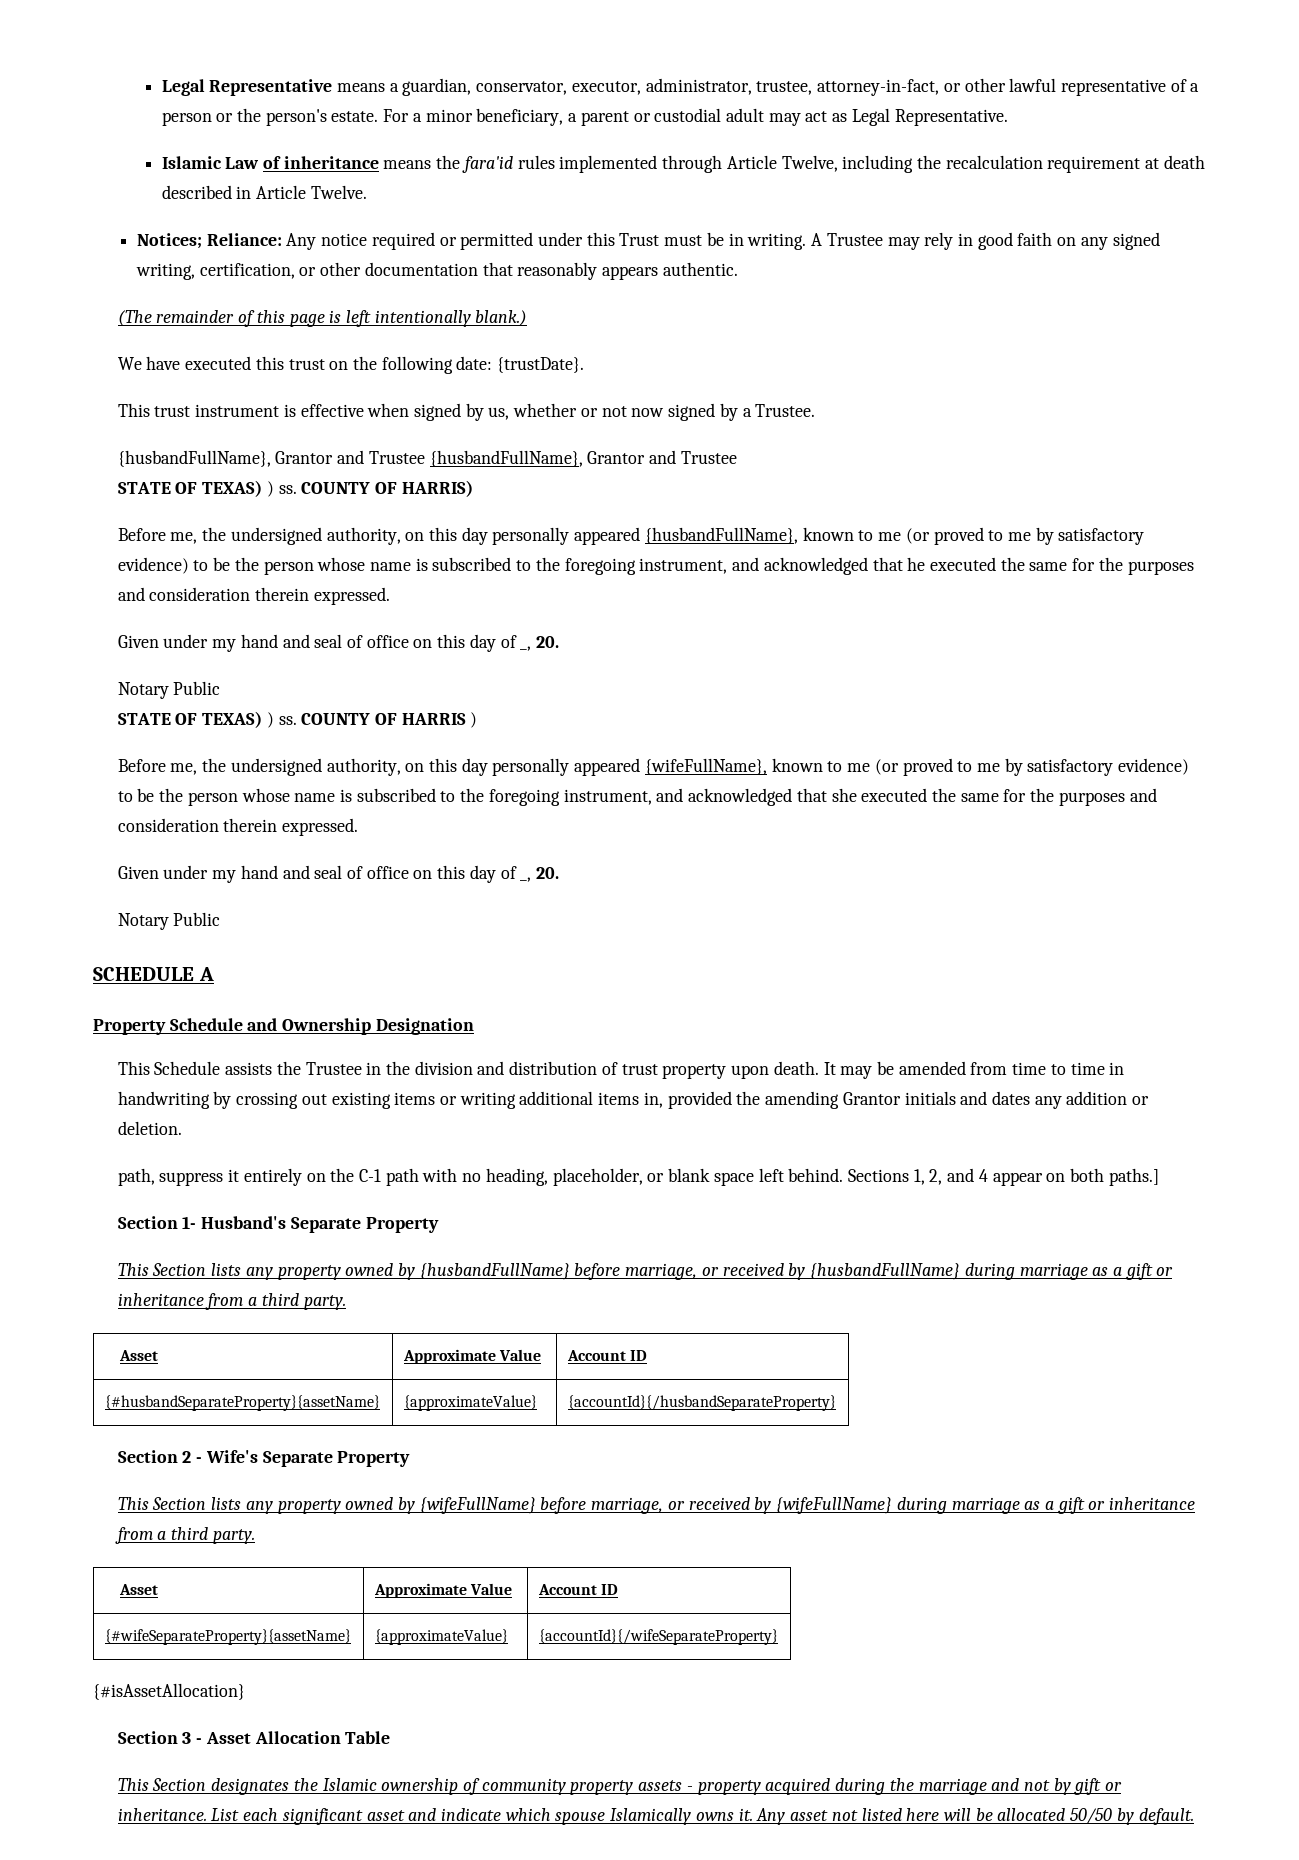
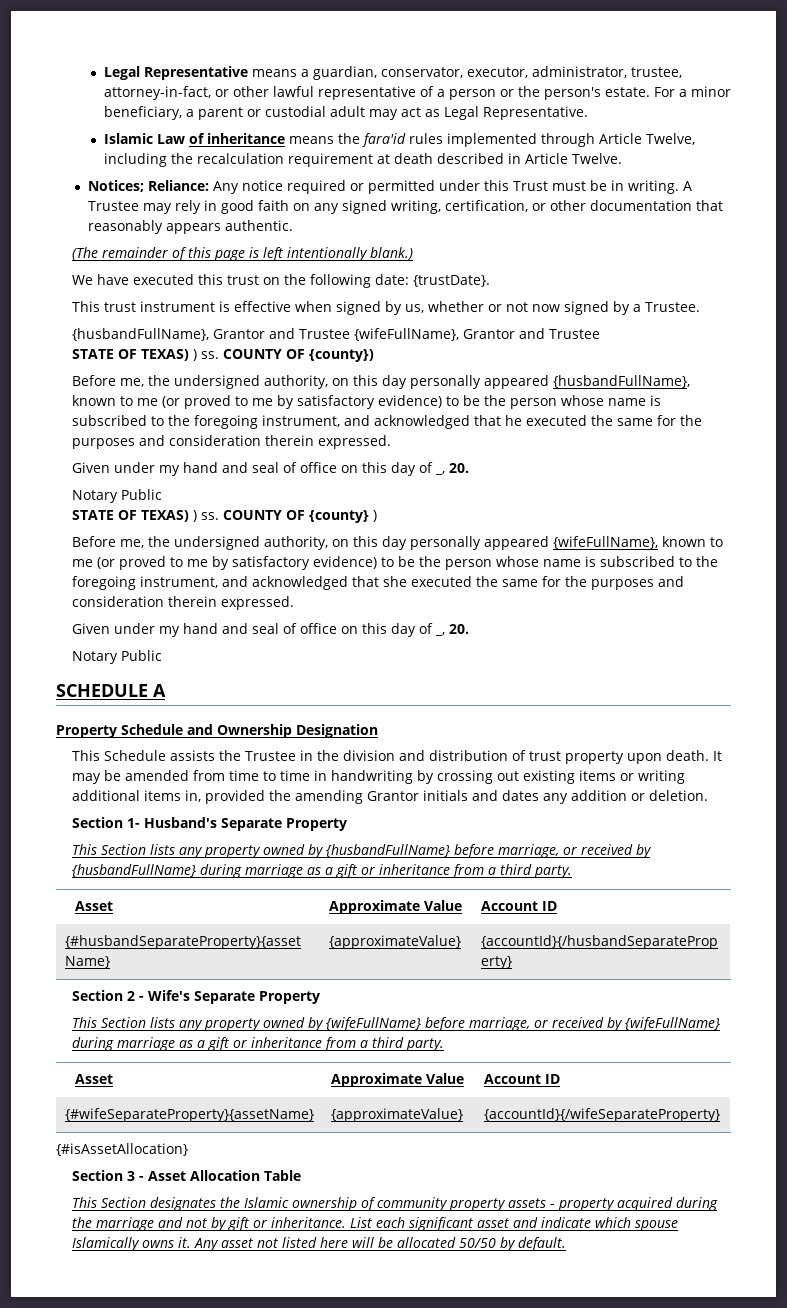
- {husbandFullName}, Grantor and Trustee {husbandFullName}, Grantor and Trustee
+ {husbandFullName}, Grantor and Trustee {wifeFullName}, Grantor and Trustee
- COUNTY OF HARRIS)
+ COUNTY OF {county})
- COUNTY OF HARRIS )
+ COUNTY OF {county} )
- path, suppress it entirely on the C-1 path with no heading, placeholder, or blank space left behind. Sections 1, 2, and 4 appear on both paths.]

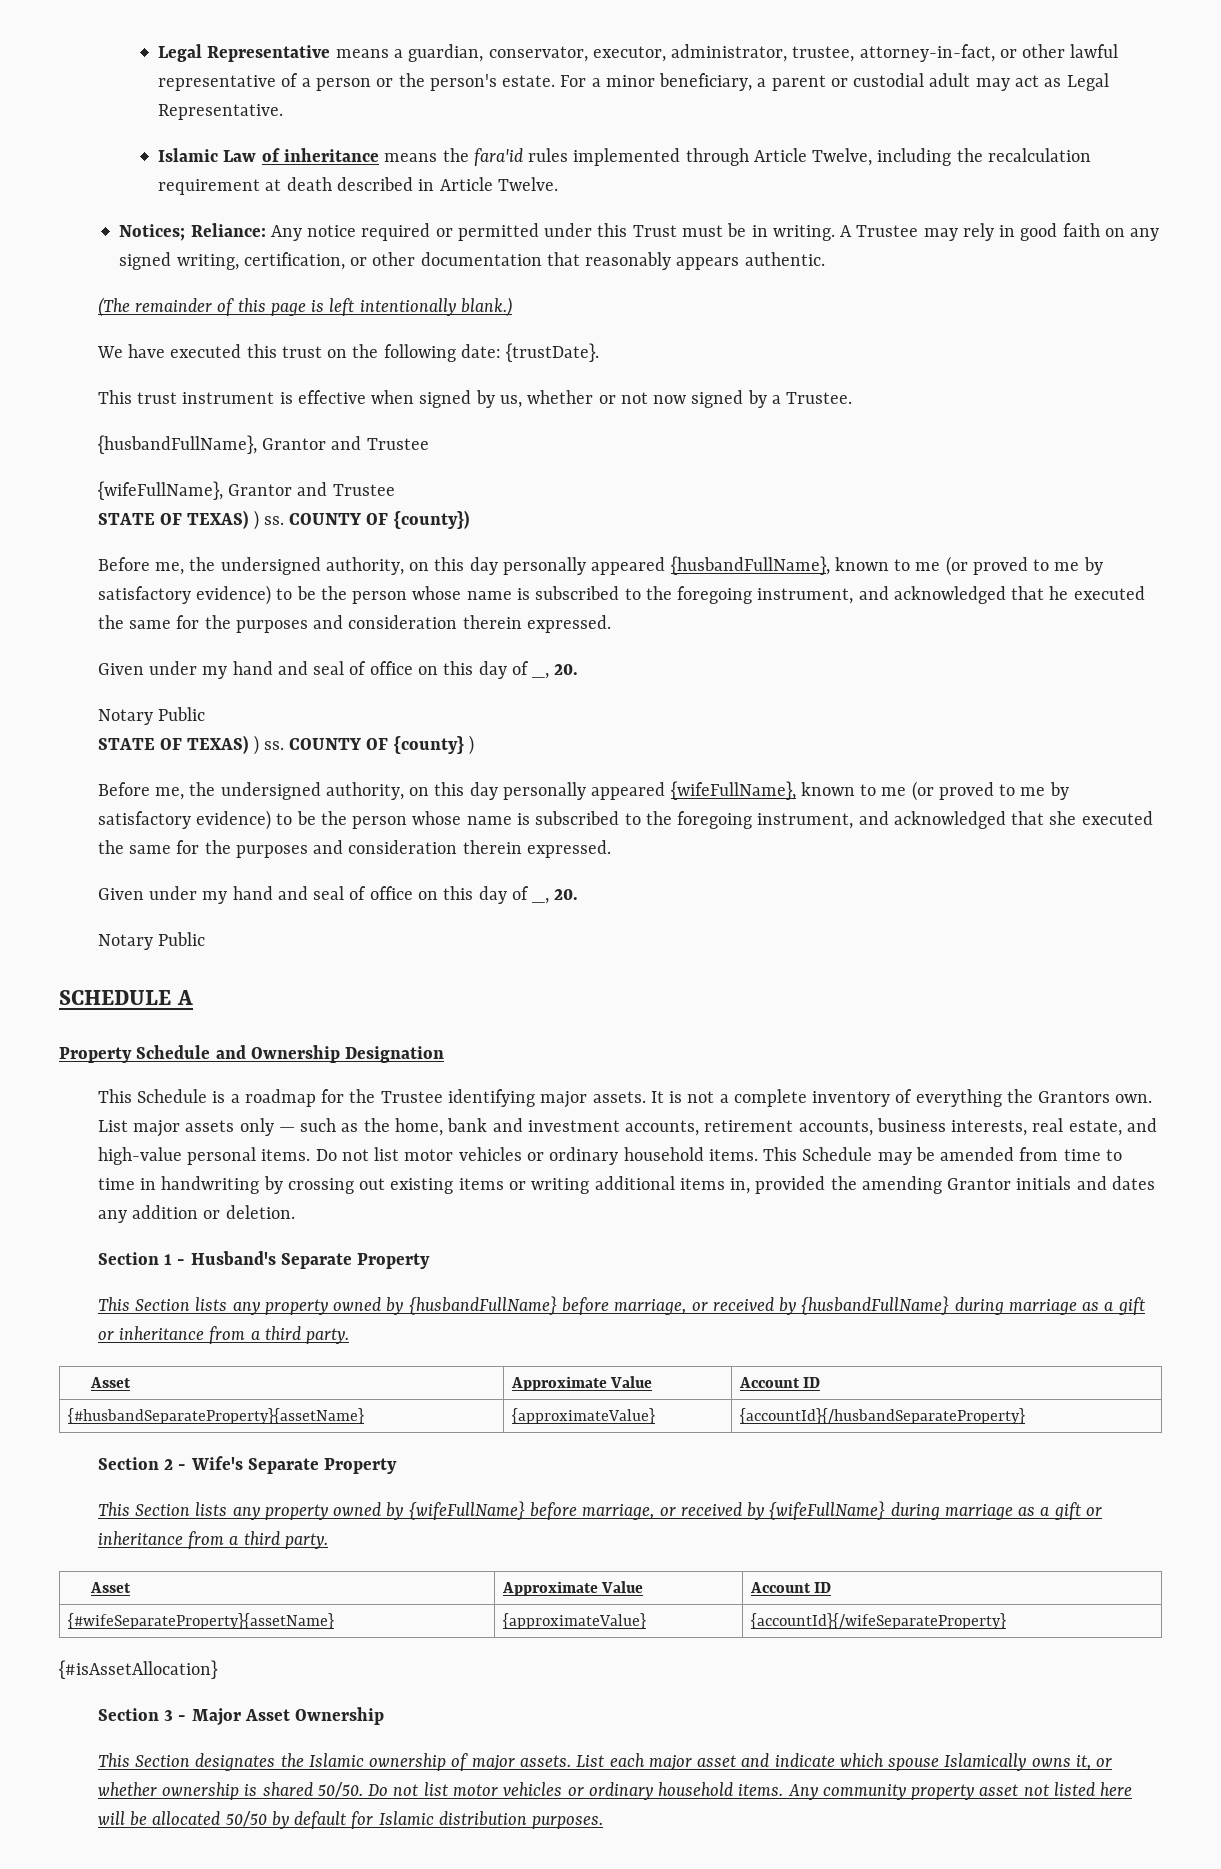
- {husbandFullName}, Grantor and Trustee {wifeFullName}, Grantor and Trustee
+ {husbandFullName}, Grantor and Trustee
+ {wifeFullName}, Grantor and Trustee
- This Schedule assists the Trustee in the division and distribution of trust property upon death. It may be amended from time to time in handwriting by crossing out existing items or writing additional items in, provided the amending Grantor initials and dates any addition or deletion.
+ This Schedule is a roadmap for the Trustee identifying major assets. It is not a complete inventory of everything the Grantors own. List major assets only — such as the home, bank and investment accounts, retirement accounts, business interests, real estate, and high-value personal items. Do not list motor vehicles or ordinary household items. This Schedule may be amended from time to time in handwriting by crossing out existing items or writing additional items in, provided the amending Grantor initials and dates any addition or deletion.
- Section 1- Husband's Separate Property
+ Section 1 - Husband's Separate Property
- Section 3 - Asset Allocation Table
+ Section 3 - Major Asset Ownership
- This Section designates the Islamic ownership of community property assets - property acquired during the marriage and not by gift or inheritance.
+ This Section designates the Islamic ownership of major assets.
- List each significant asset and indicate which spouse Islamically owns it. Any asset not listed here will be allocated 50/50 by default.
+ List each major asset and indicate which spouse Islamically owns it, or whether ownership is shared 50/50. Do not list motor vehicles or ordinary household items. Any community property asset not listed here will be allocated 50/50 by default for Islamic distribution purposes.

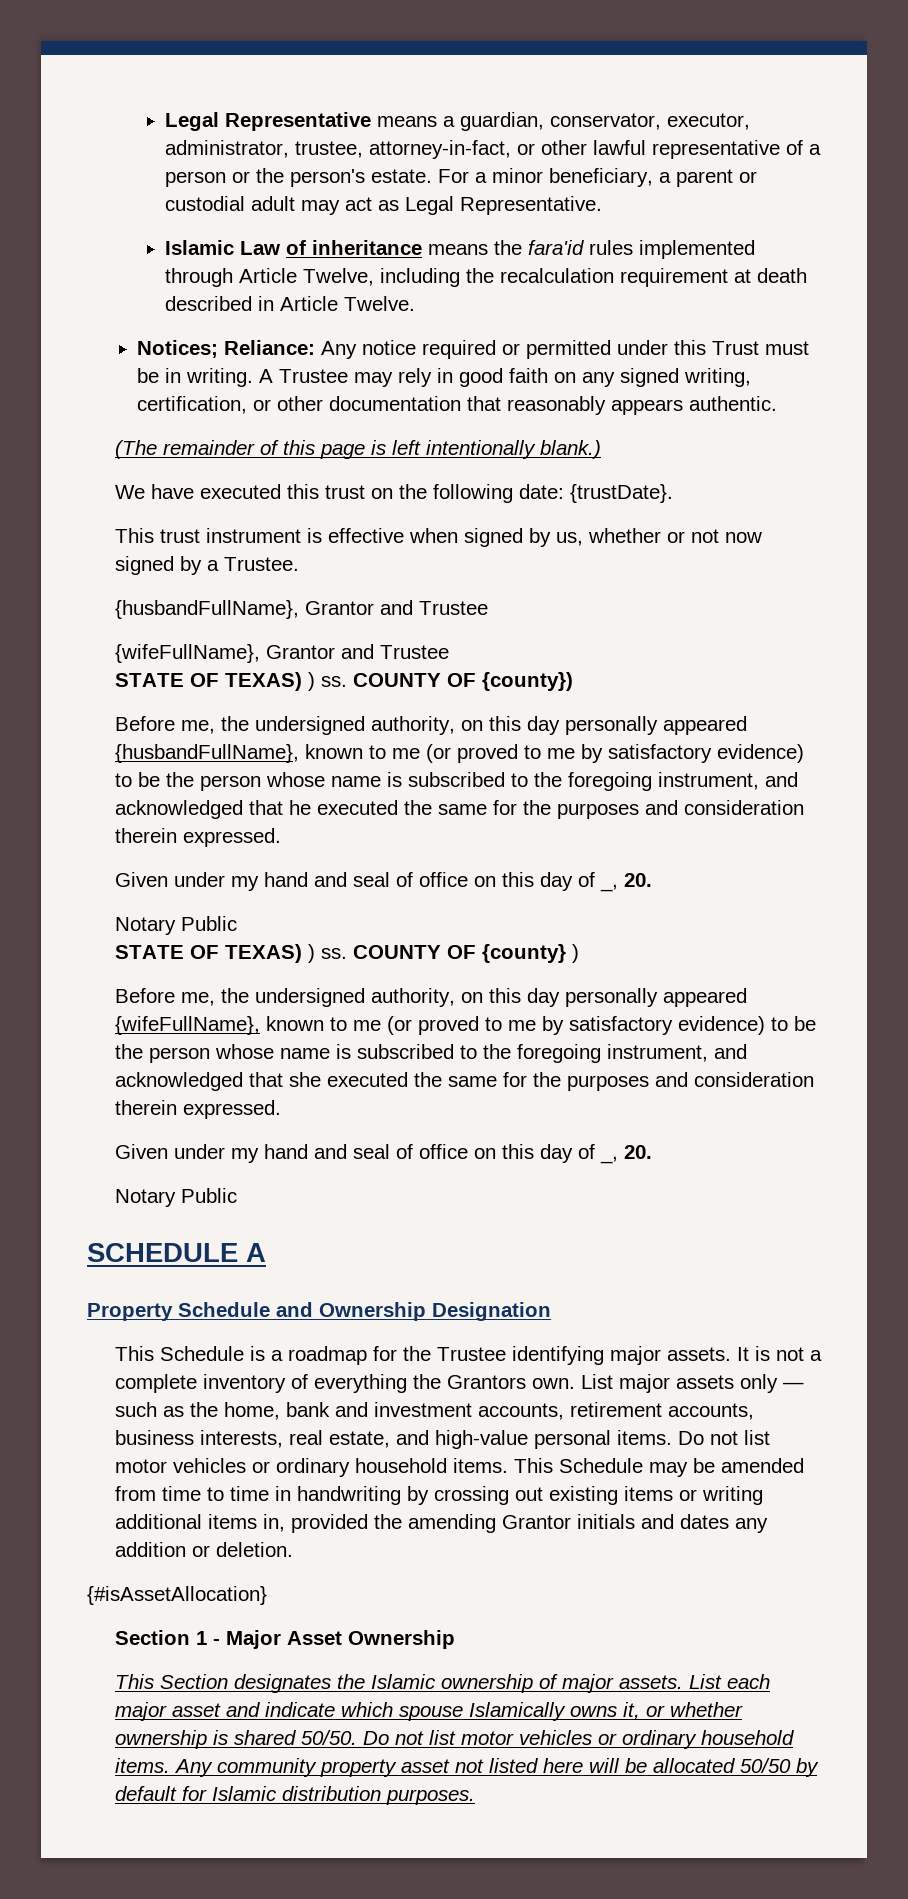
- Section 1 - Husband's Separate Property
- This Section lists any property owned by {husbandFullName} before marriage, or received by {husbandFullName} during marriage as a gift or inheritance from a third party.
- Asset | Approximate Value | Account ID
- {#husbandSeparateProperty}{assetName} | {approximateValue} | {accountId}{/husbandSeparateProperty}
- Section 2 - Wife's Separate Property
- This Section lists any property owned by {wifeFullName} before marriage, or received by {wifeFullName} during marriage as a gift or inheritance from a third party.
- Asset | Approximate Value | Account ID
- {#wifeSeparateProperty}{assetName} | {approximateValue} | {accountId}{/wifeSeparateProperty}
- Section 3 - Major Asset Ownership
+ Section 1 - Major Asset Ownership

